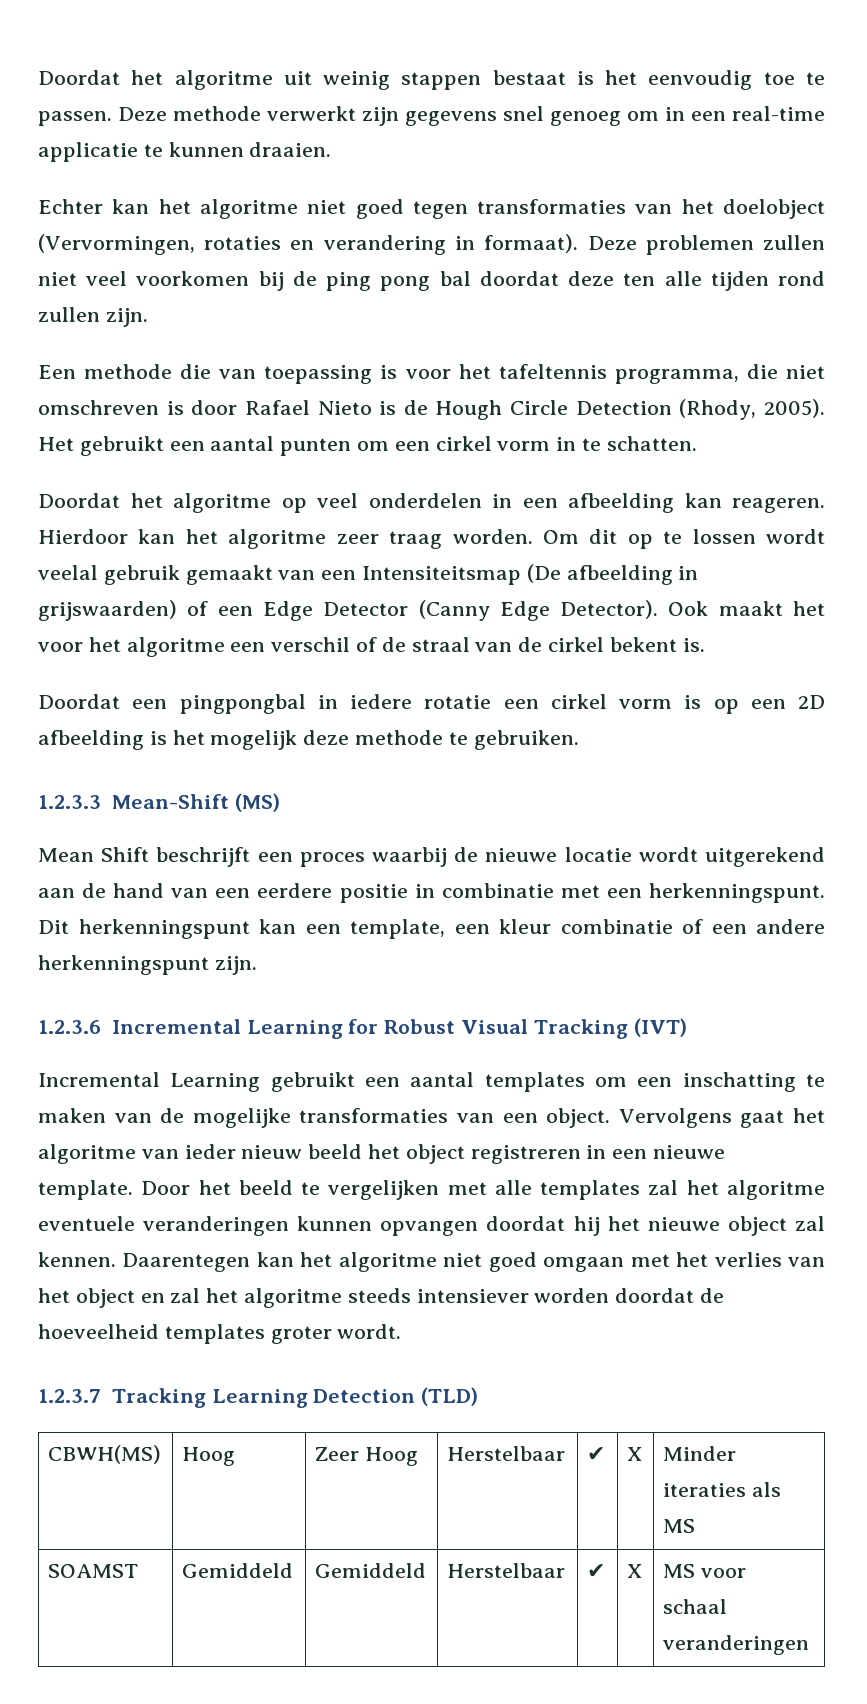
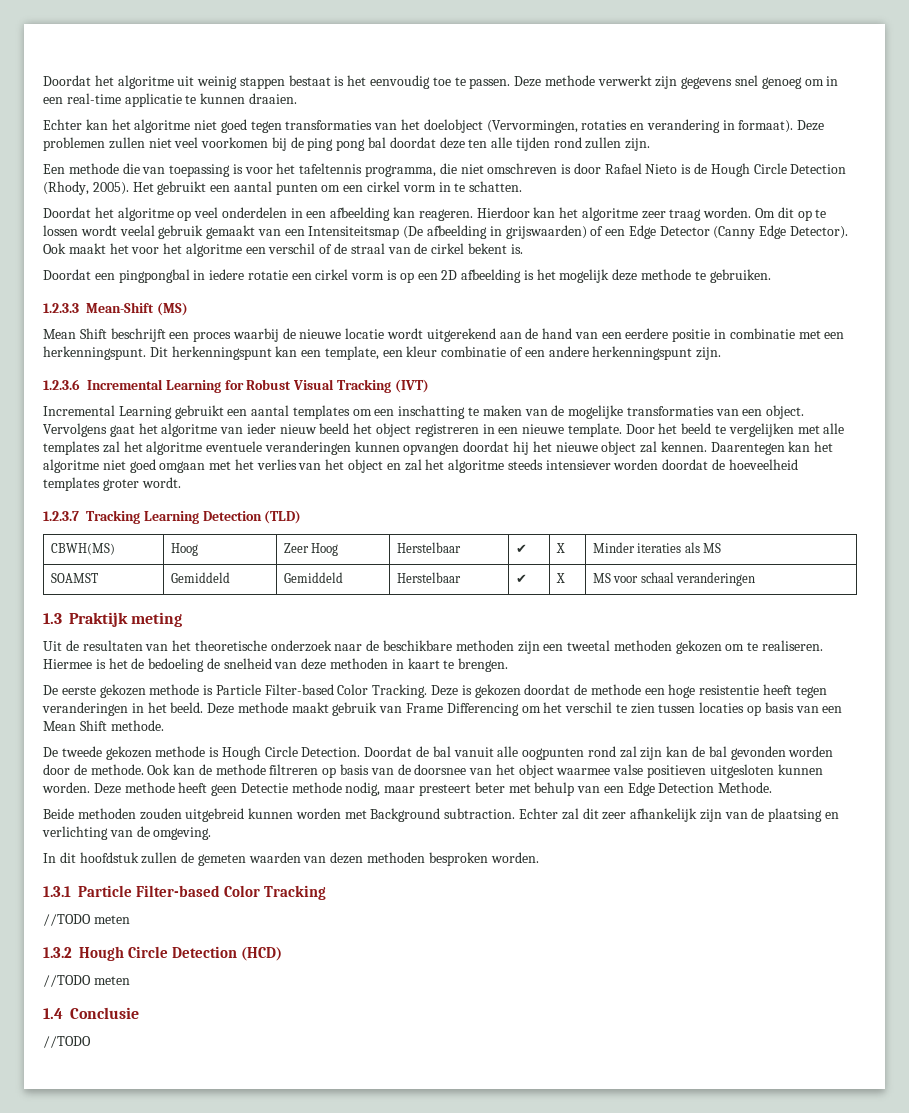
+ 1.3 Praktijk meting
+ Uit de resultaten van het theoretische onderzoek naar de beschikbare methoden zijn een tweetal methoden gekozen om te realiseren. Hiermee is het de bedoeling de snelheid van deze methoden in kaart te brengen.
+ De eerste gekozen methode is Particle Filter-based Color Tracking. Deze is gekozen doordat de methode een hoge resistentie heeft tegen veranderingen in het beeld. Deze methode maakt gebruik van Frame Differencing om het verschil te zien tussen locaties op basis van een Mean Shift methode.
+ De tweede gekozen methode is Hough Circle Detection. Doordat de bal vanuit alle oogpunten rond zal zijn kan de bal gevonden worden door de methode. Ook kan de methode filtreren op basis van de doorsnee van het object waarmee valse positieven uitgesloten kunnen worden. Deze methode heeft geen Detectie methode nodig, maar presteert beter met behulp van een Edge Detection Methode.
+ Beide methoden zouden uitgebreid kunnen worden met Background subtraction. Echter zal dit zeer afhankelijk zijn van de plaatsing en verlichting van de omgeving.
+ In dit hoofdstuk zullen de gemeten waarden van dezen methoden besproken worden.
+ 1.3.1 Particle Filter-based Color Tracking
+ //TODO meten
+ 1.3.2 Hough Circle Detection (HCD)
+ //TODO meten
+ 1.4 Conclusie
+ //TODO

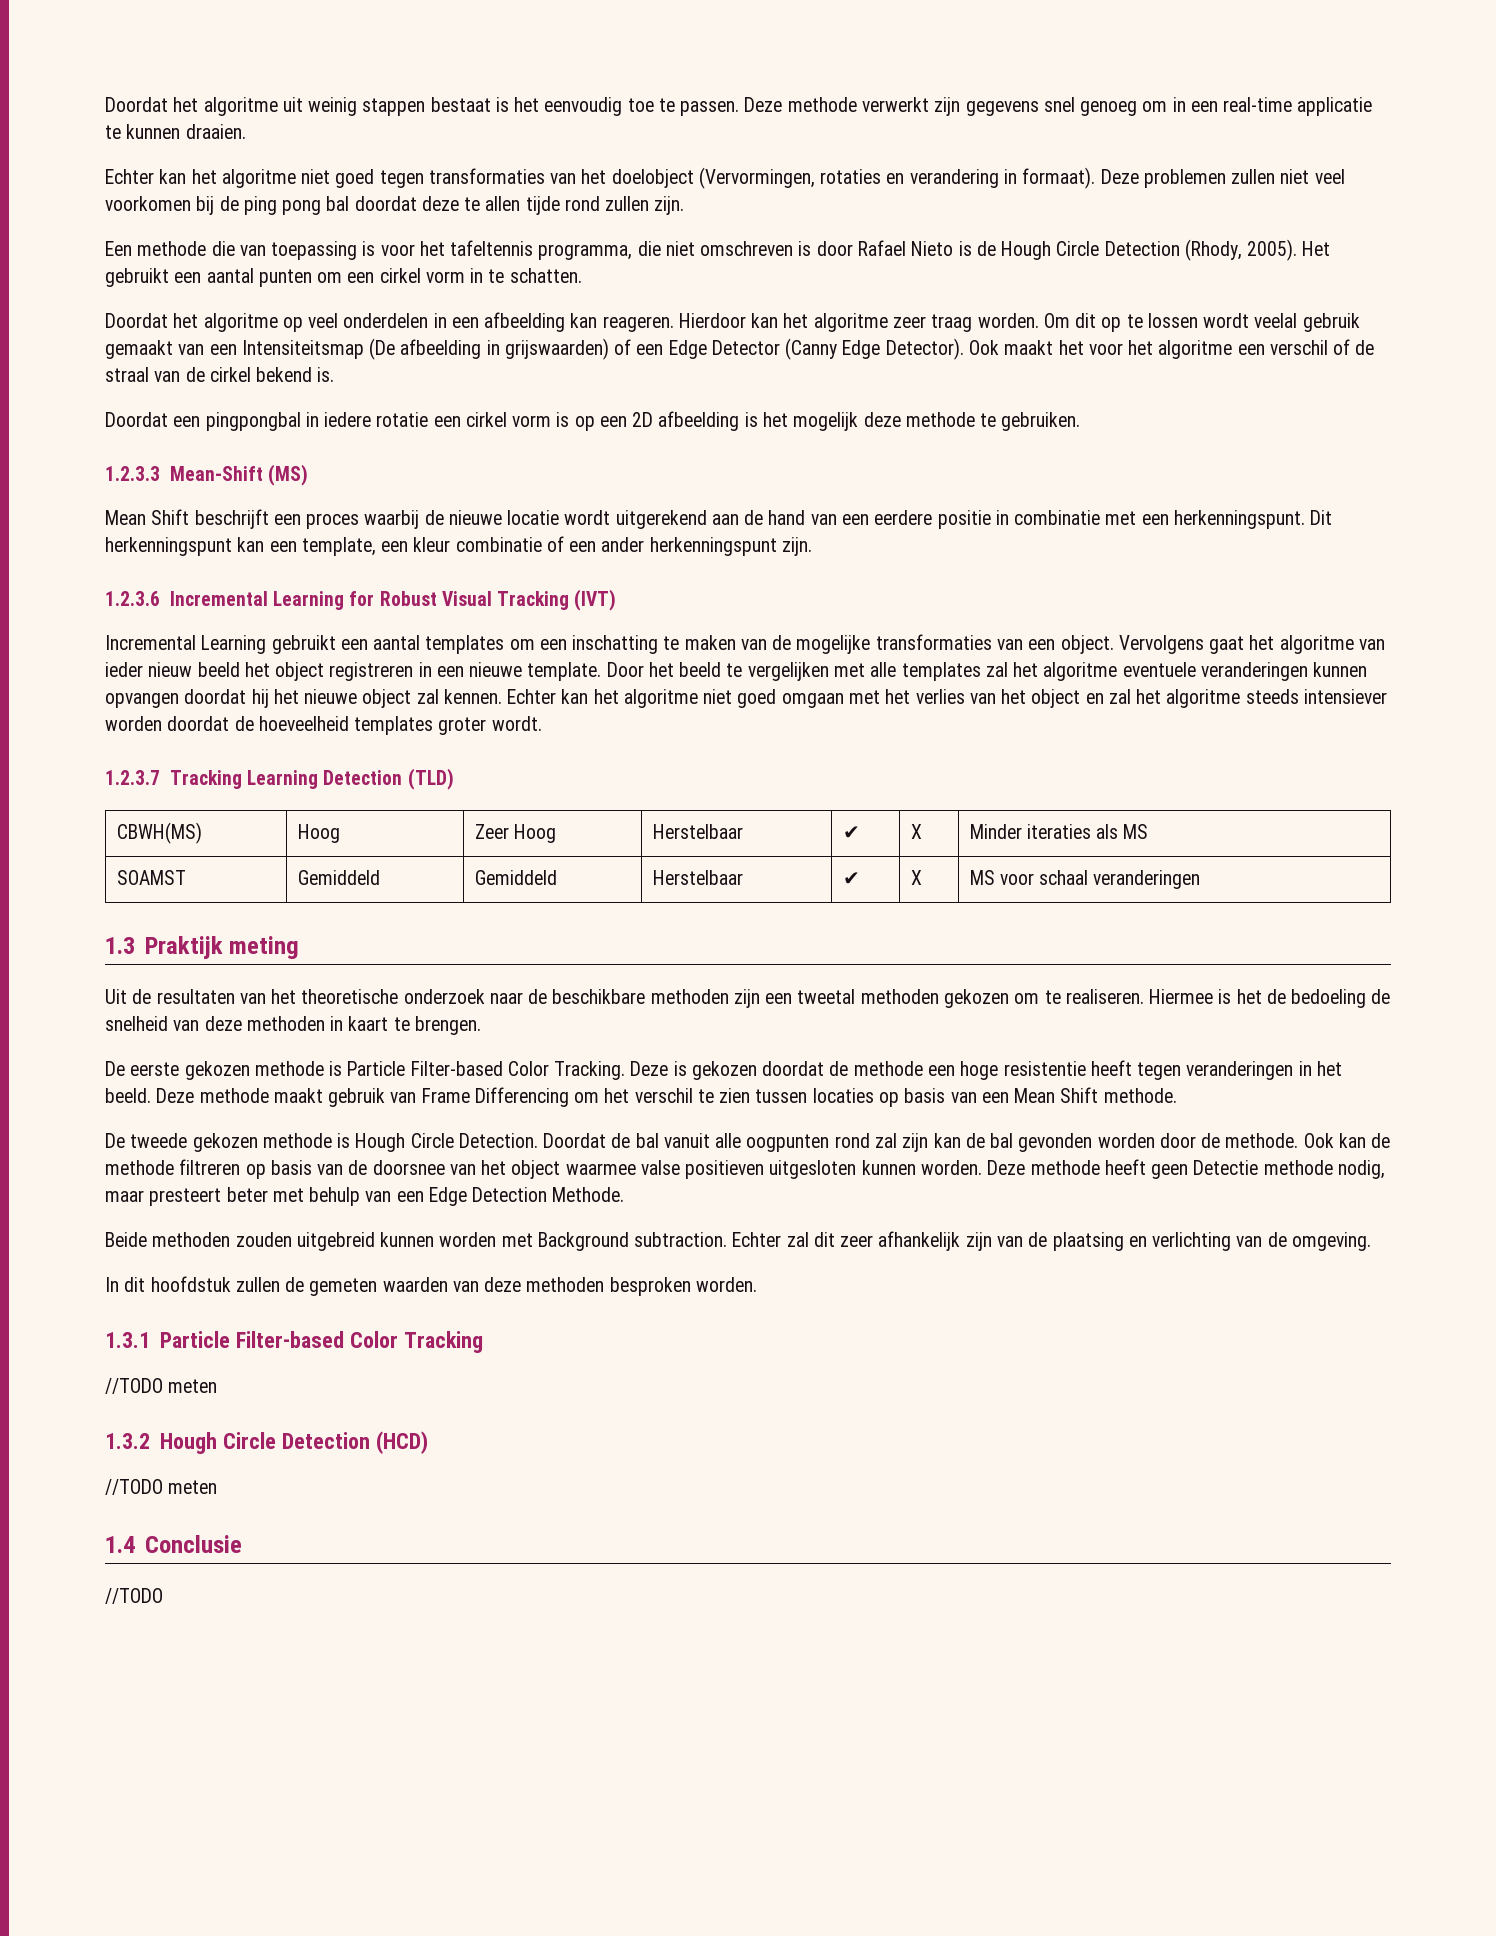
- Deze problemen zullen niet veel voorkomen bij de ping pong bal doordat deze ten alle tijden rond zullen zijn.
+ Deze problemen zullen niet veel voorkomen bij de ping pong bal doordat deze te allen tijde rond zullen zijn.
- Ook maakt het voor het algoritme een verschil of de straal van de cirkel bekent is.
+ Ook maakt het voor het algoritme een verschil of de straal van de cirkel bekend is.
- Dit herkenningspunt kan een template, een kleur combinatie of een andere herkenningspunt zijn.
+ Dit herkenningspunt kan een template, een kleur combinatie of een ander herkenningspunt zijn.
- Daarentegen kan het algoritme niet goed omgaan met het verlies van het object en zal het algoritme steeds intensiever worden doordat de hoeveelheid templates groter wordt.
+ Echter kan het algoritme niet goed omgaan met het verlies van het object en zal het algoritme steeds intensiever worden doordat de hoeveelheid templates groter wordt.
- In dit hoofdstuk zullen de gemeten waarden van dezen methoden besproken worden.
+ In dit hoofdstuk zullen de gemeten waarden van deze methoden besproken worden.

